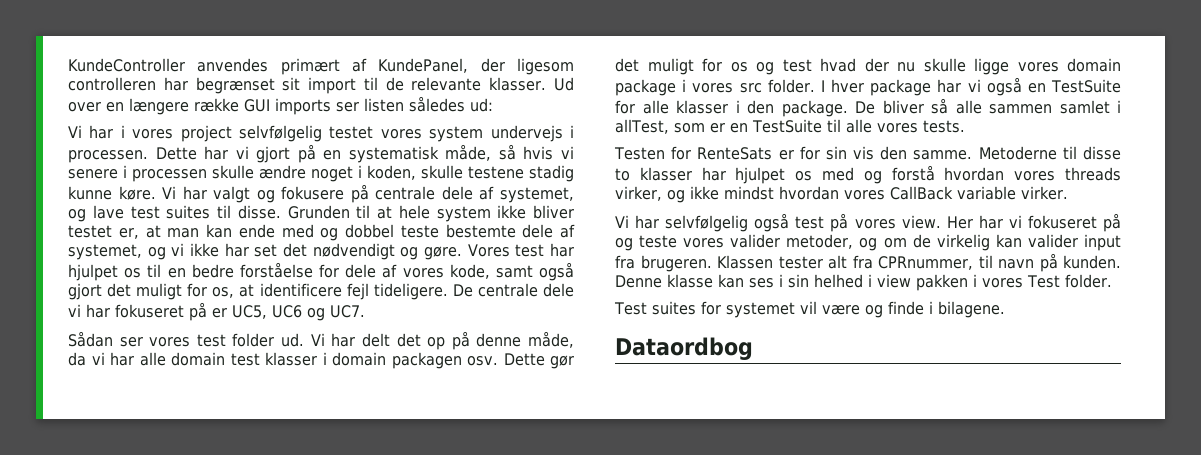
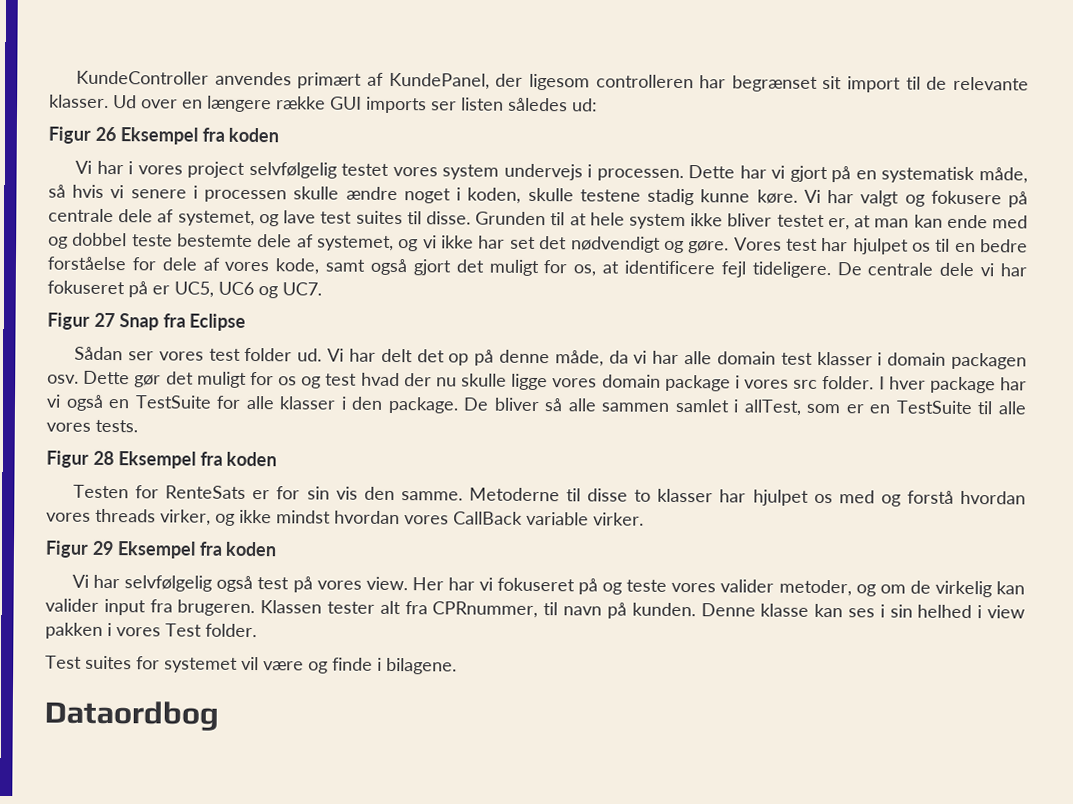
+ Figur 26 Eksempel fra koden
+ Figur 27 Snap fra Eclipse
+ Figur 28 Eksempel fra koden
+ Figur 29 Eksempel fra koden

